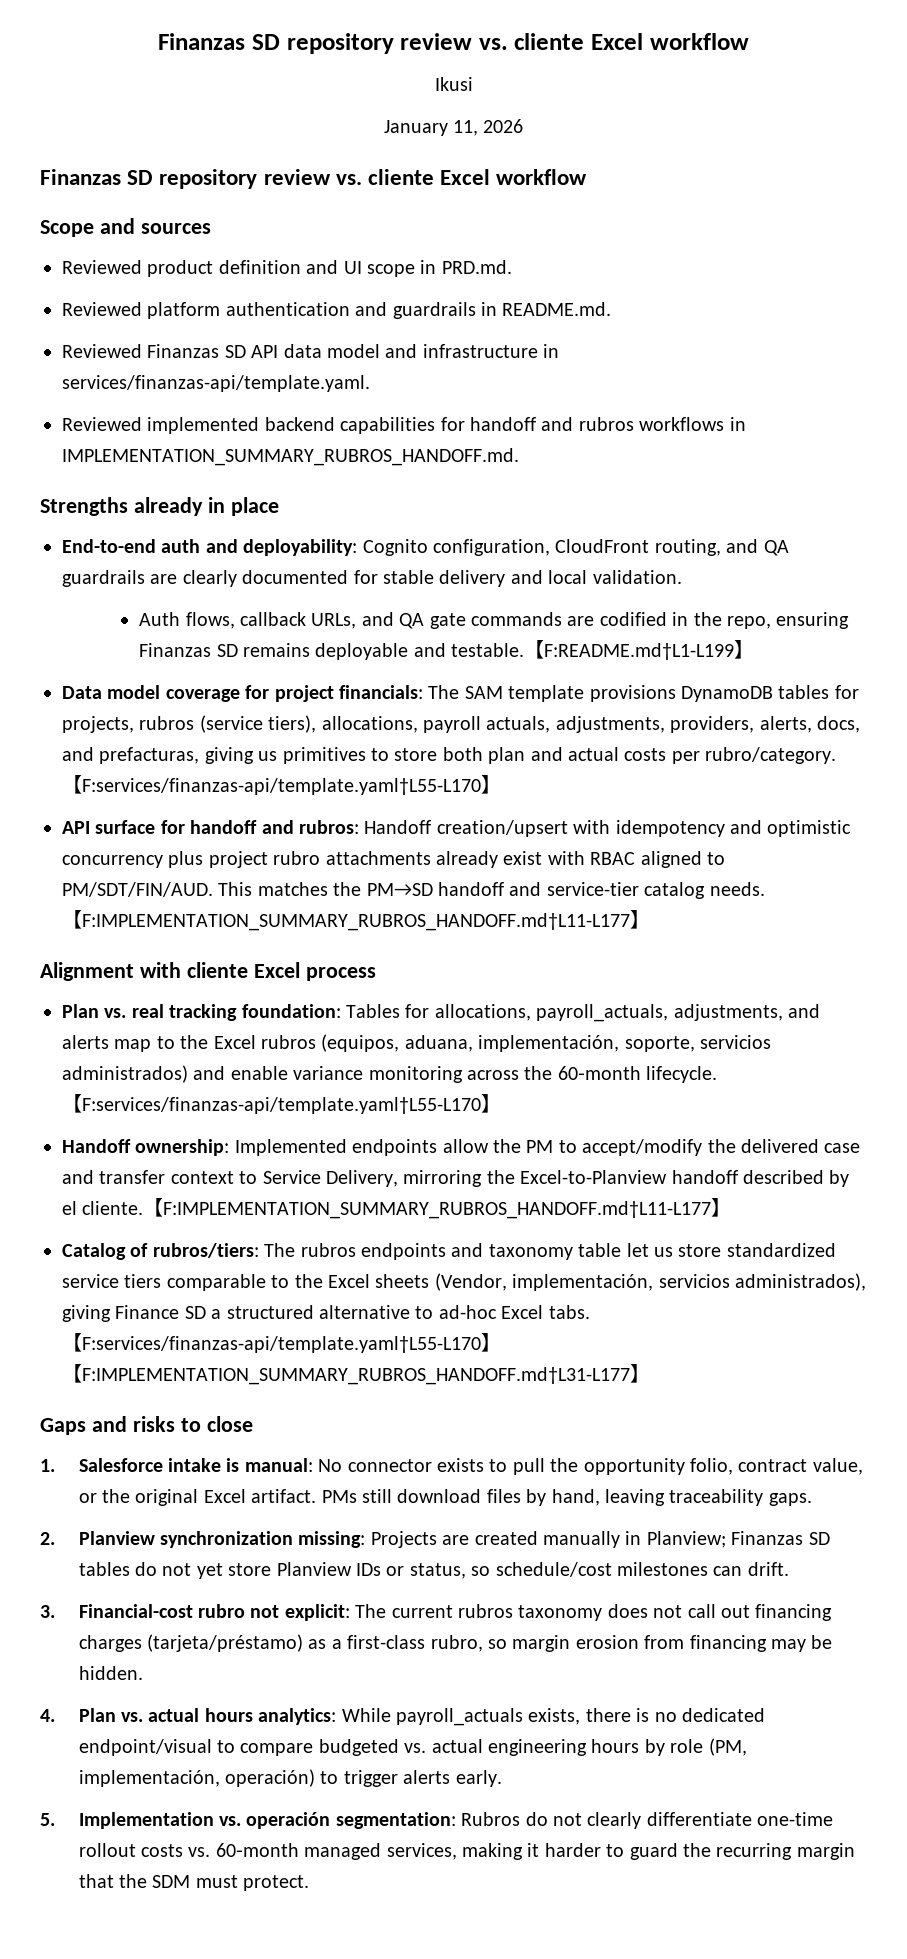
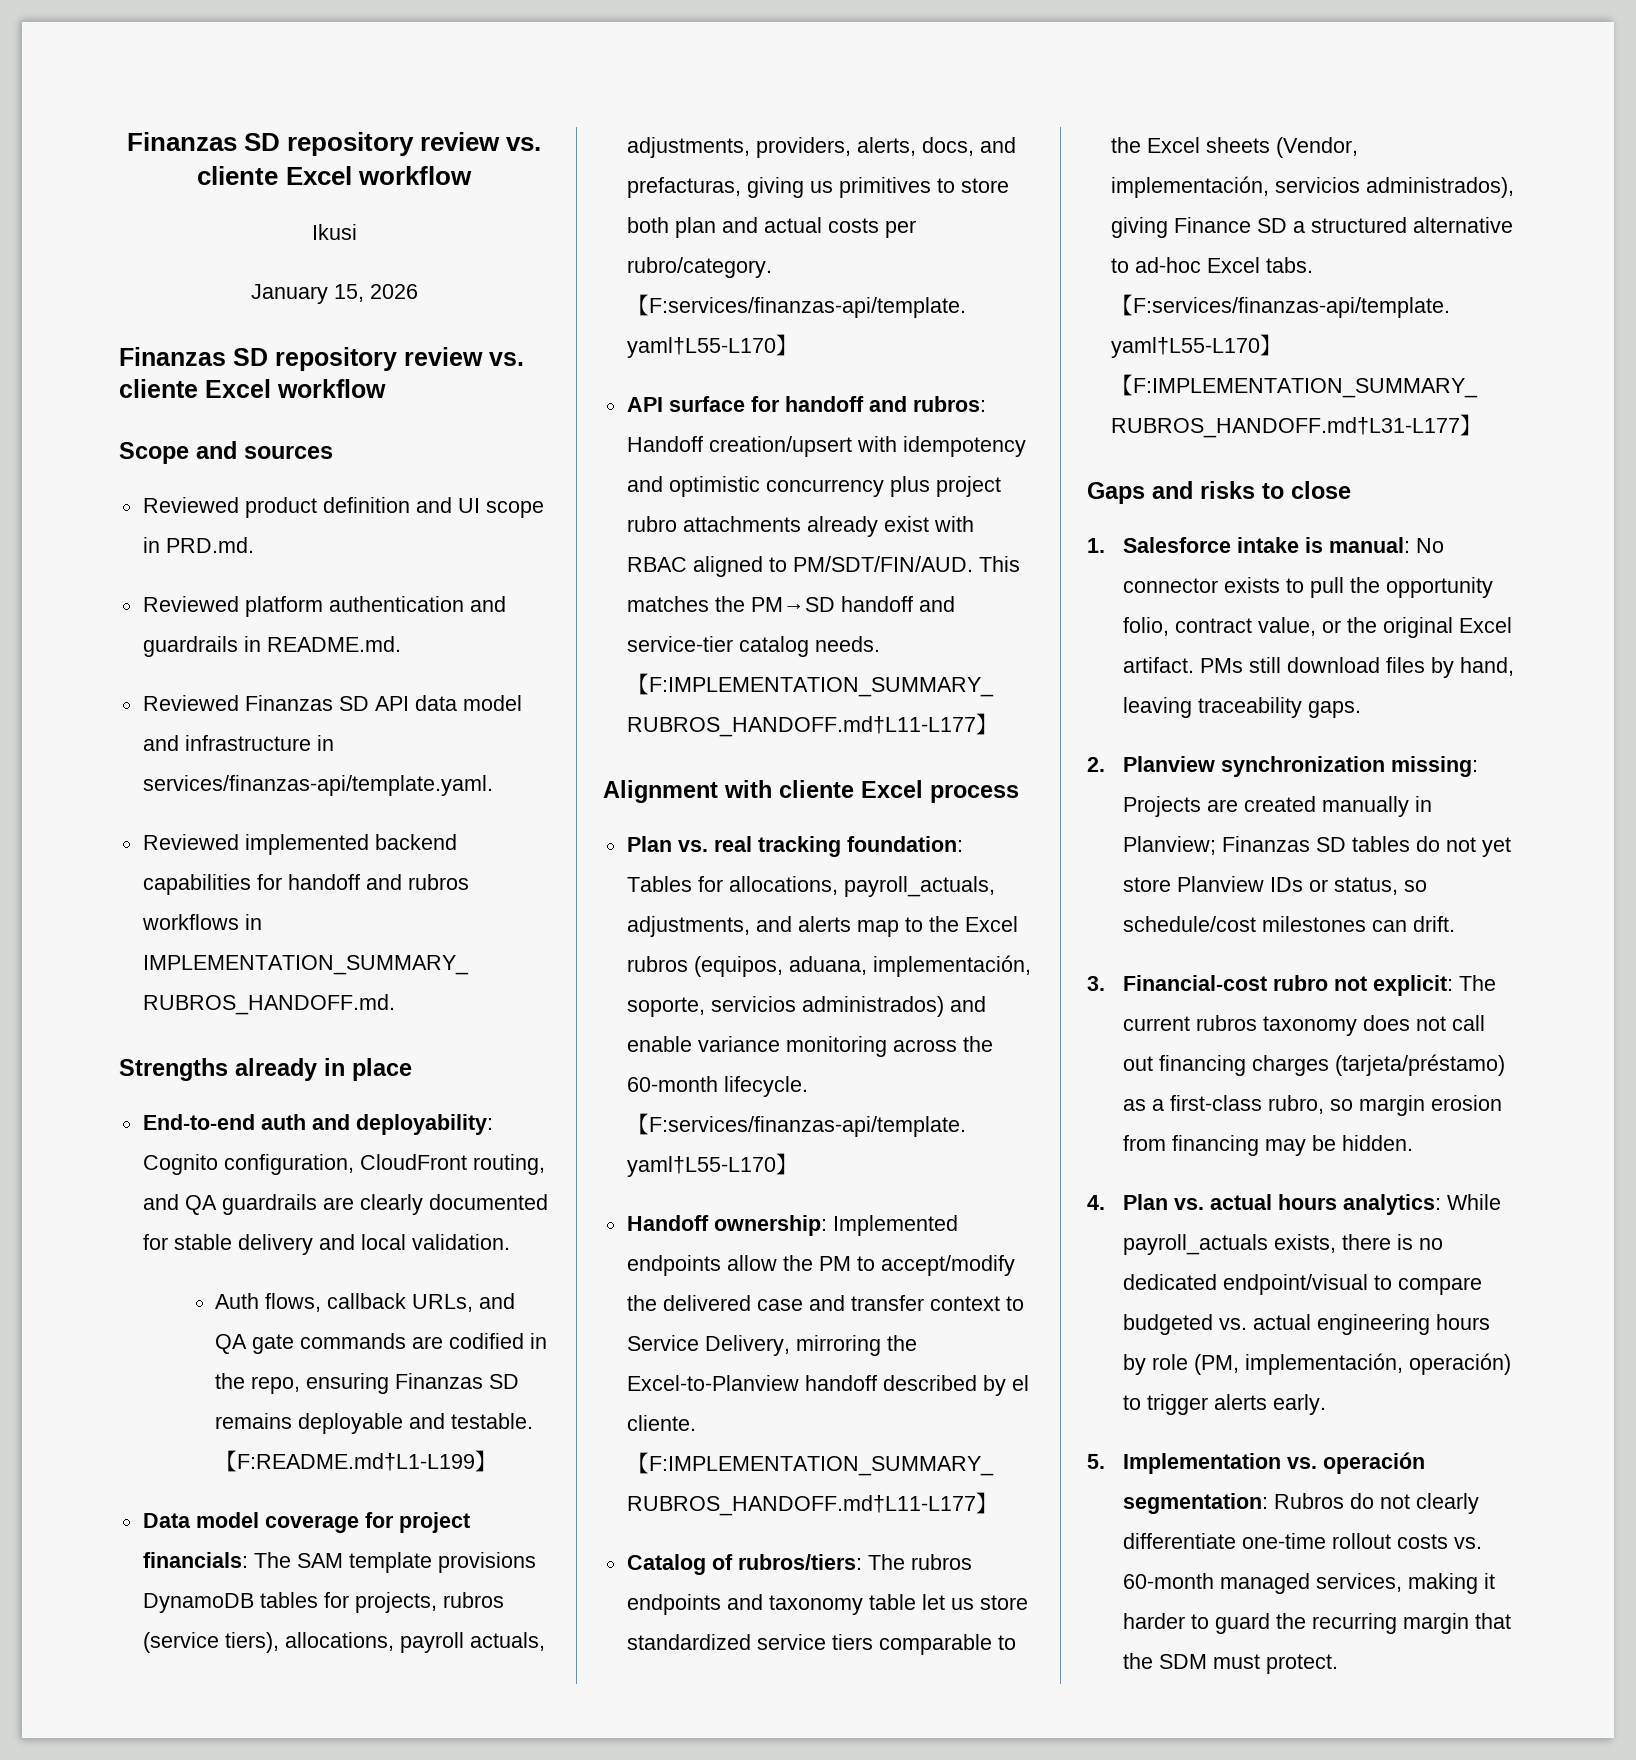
- January 11, 2026
+ January 15, 2026

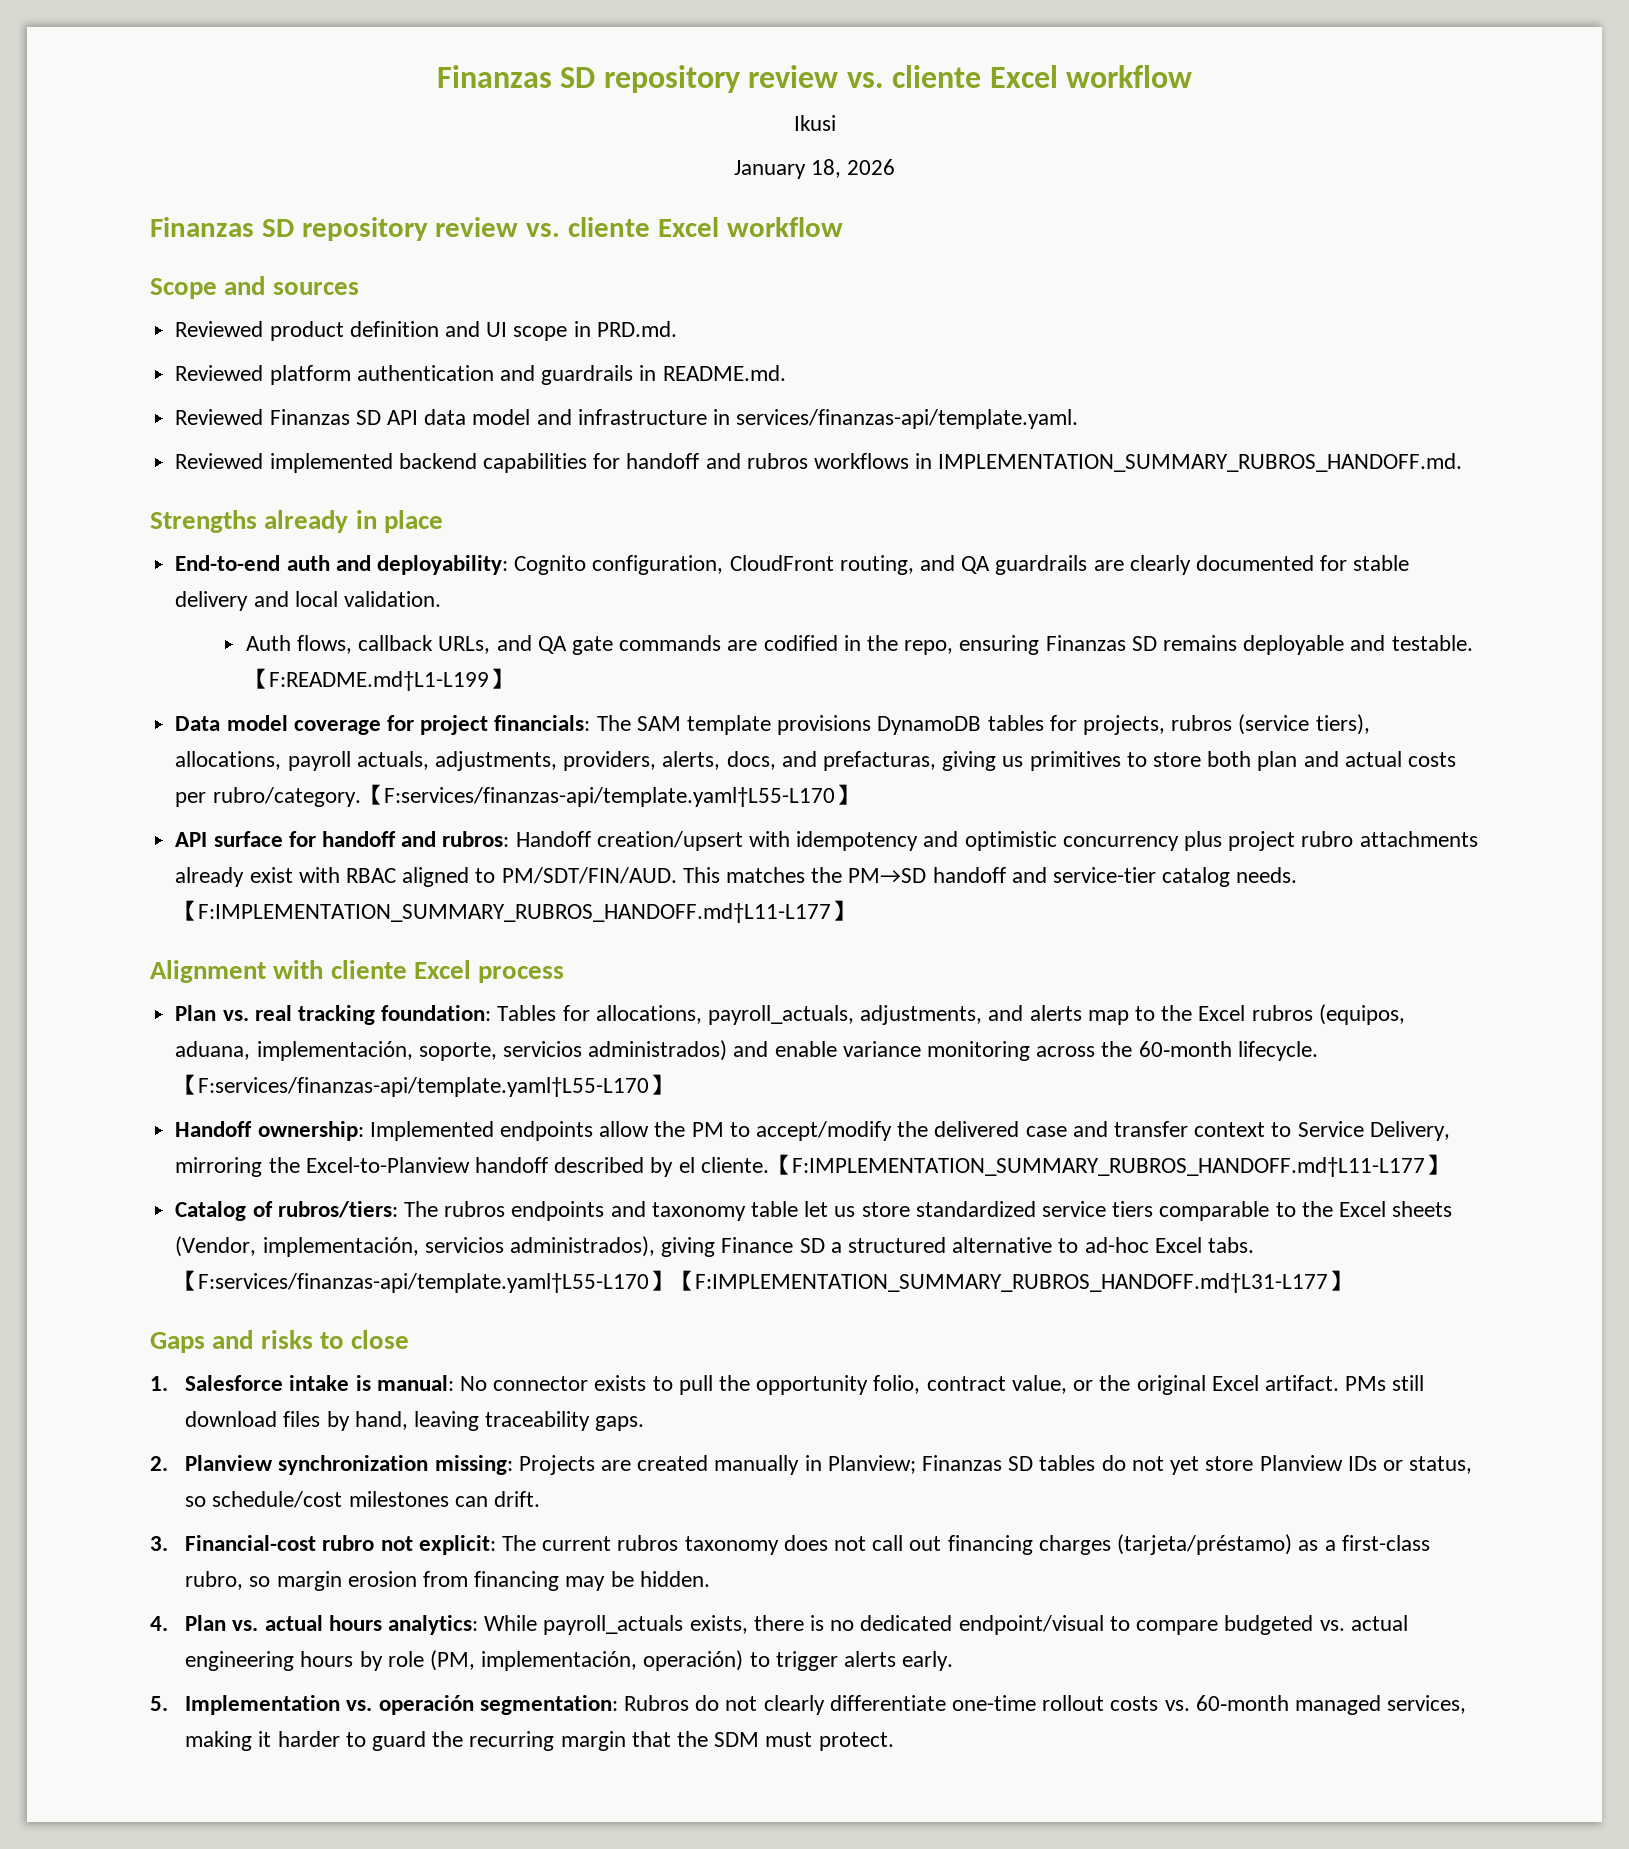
- January 15, 2026
+ January 18, 2026

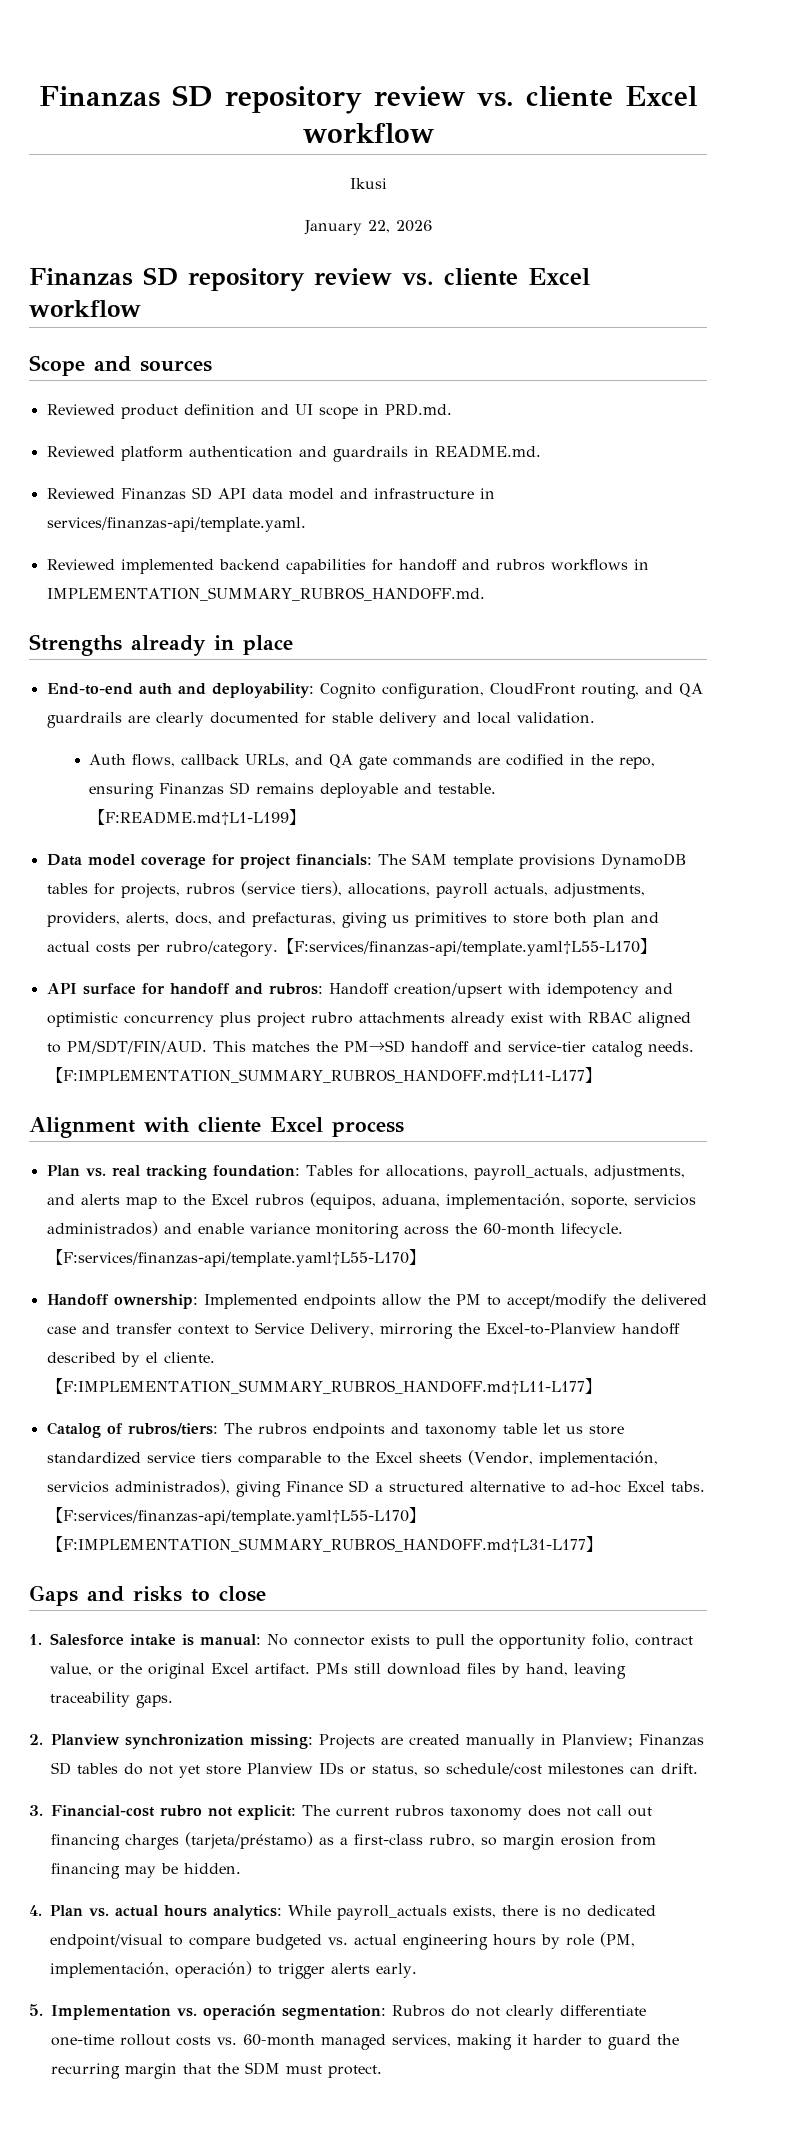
- January 18, 2026
+ January 22, 2026

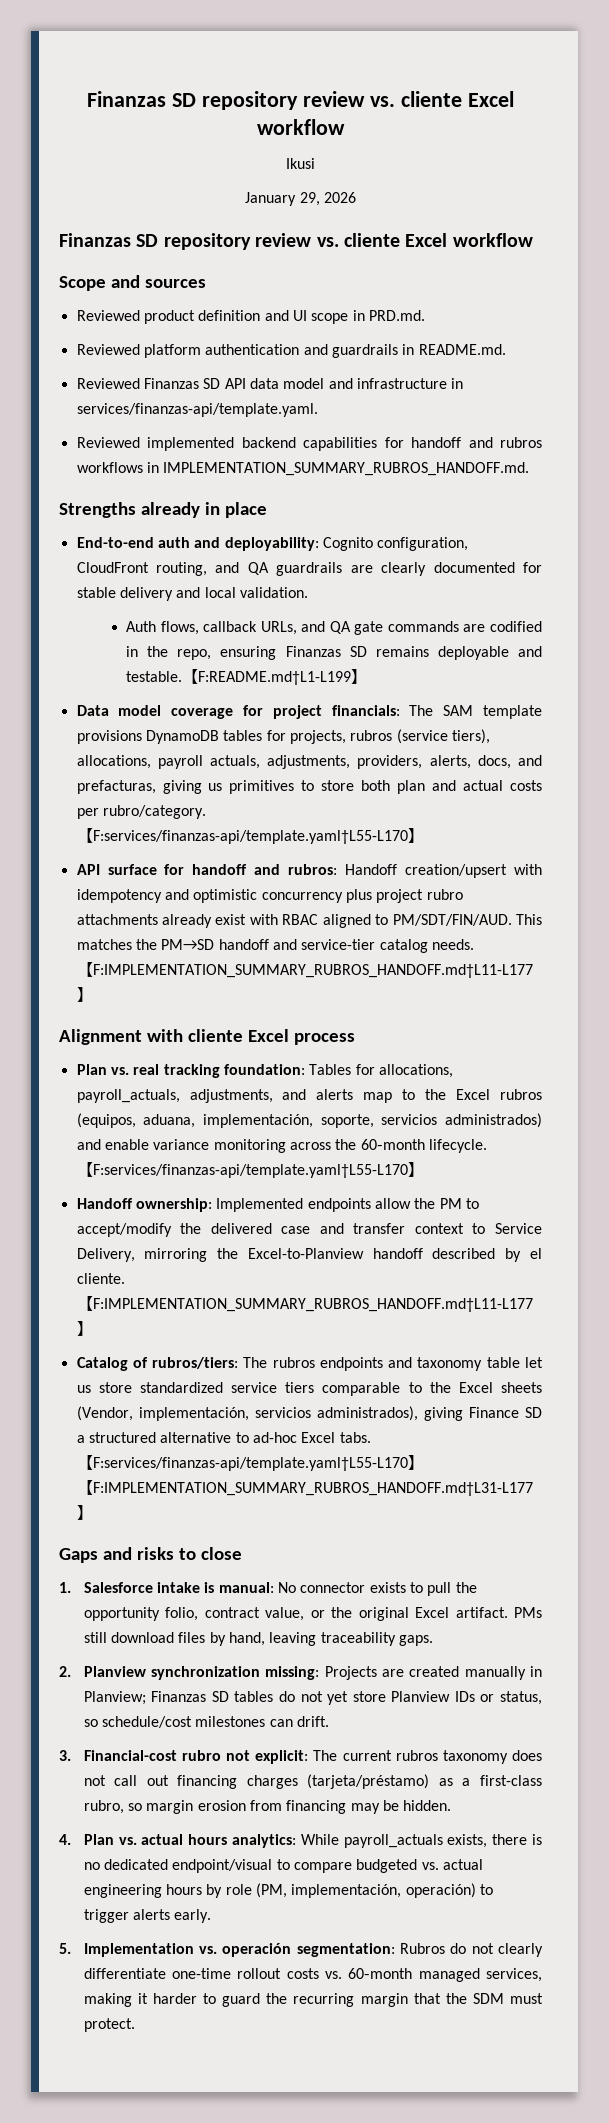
- January 22, 2026
+ January 29, 2026

